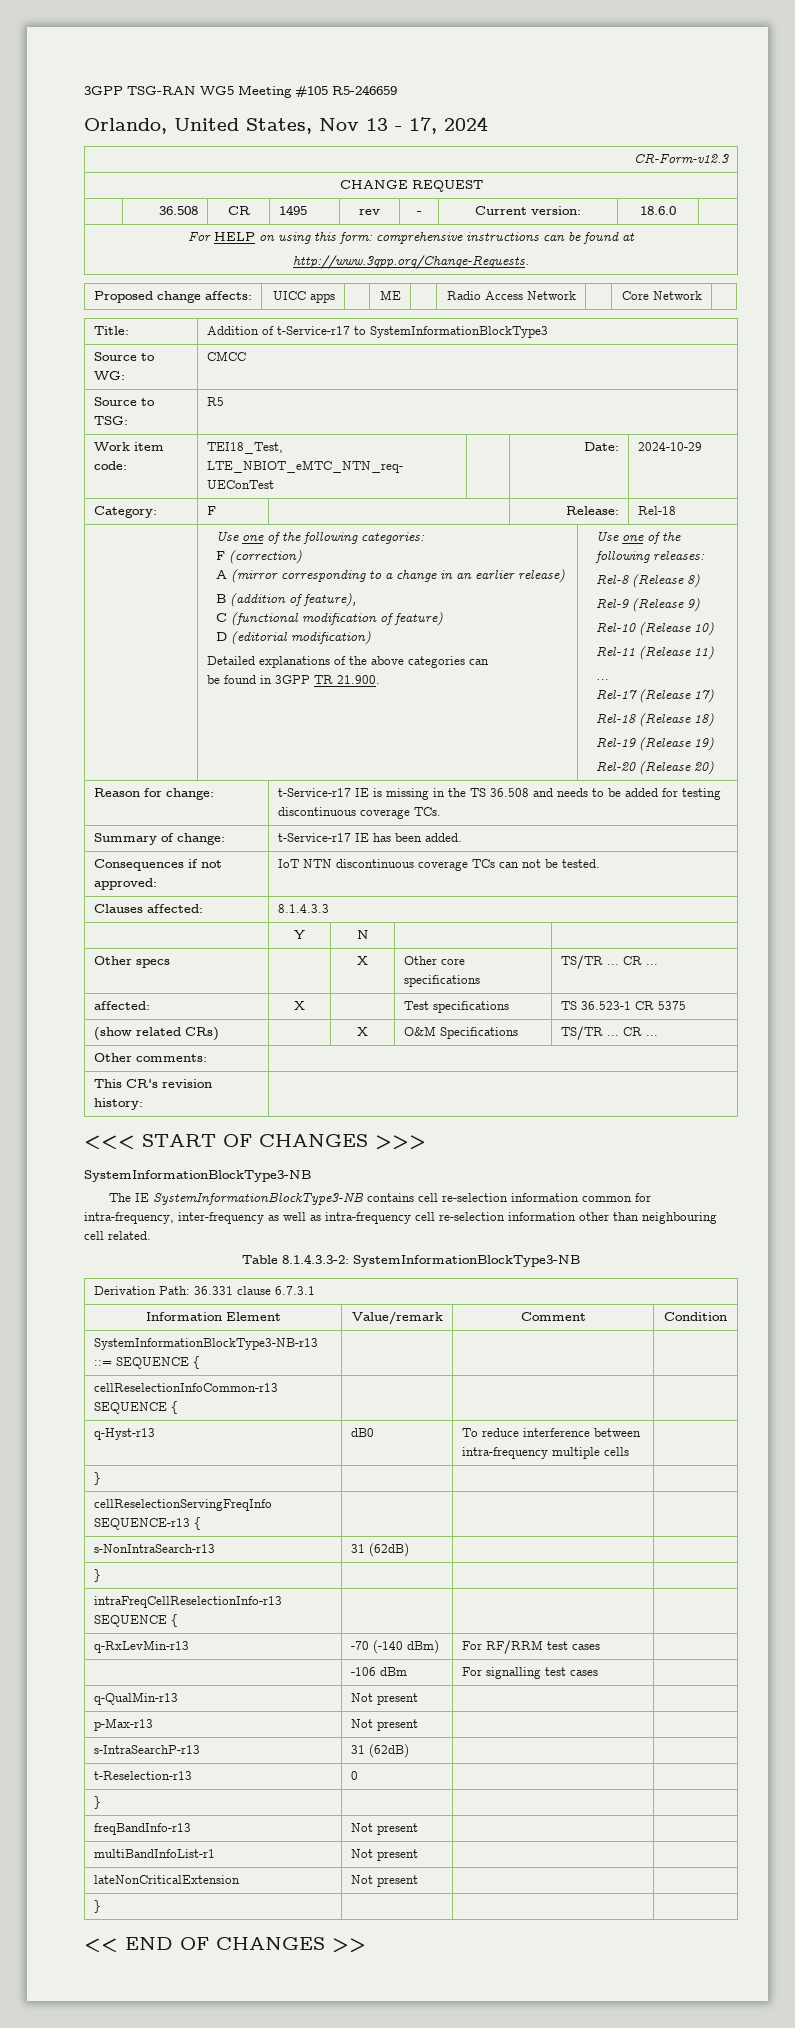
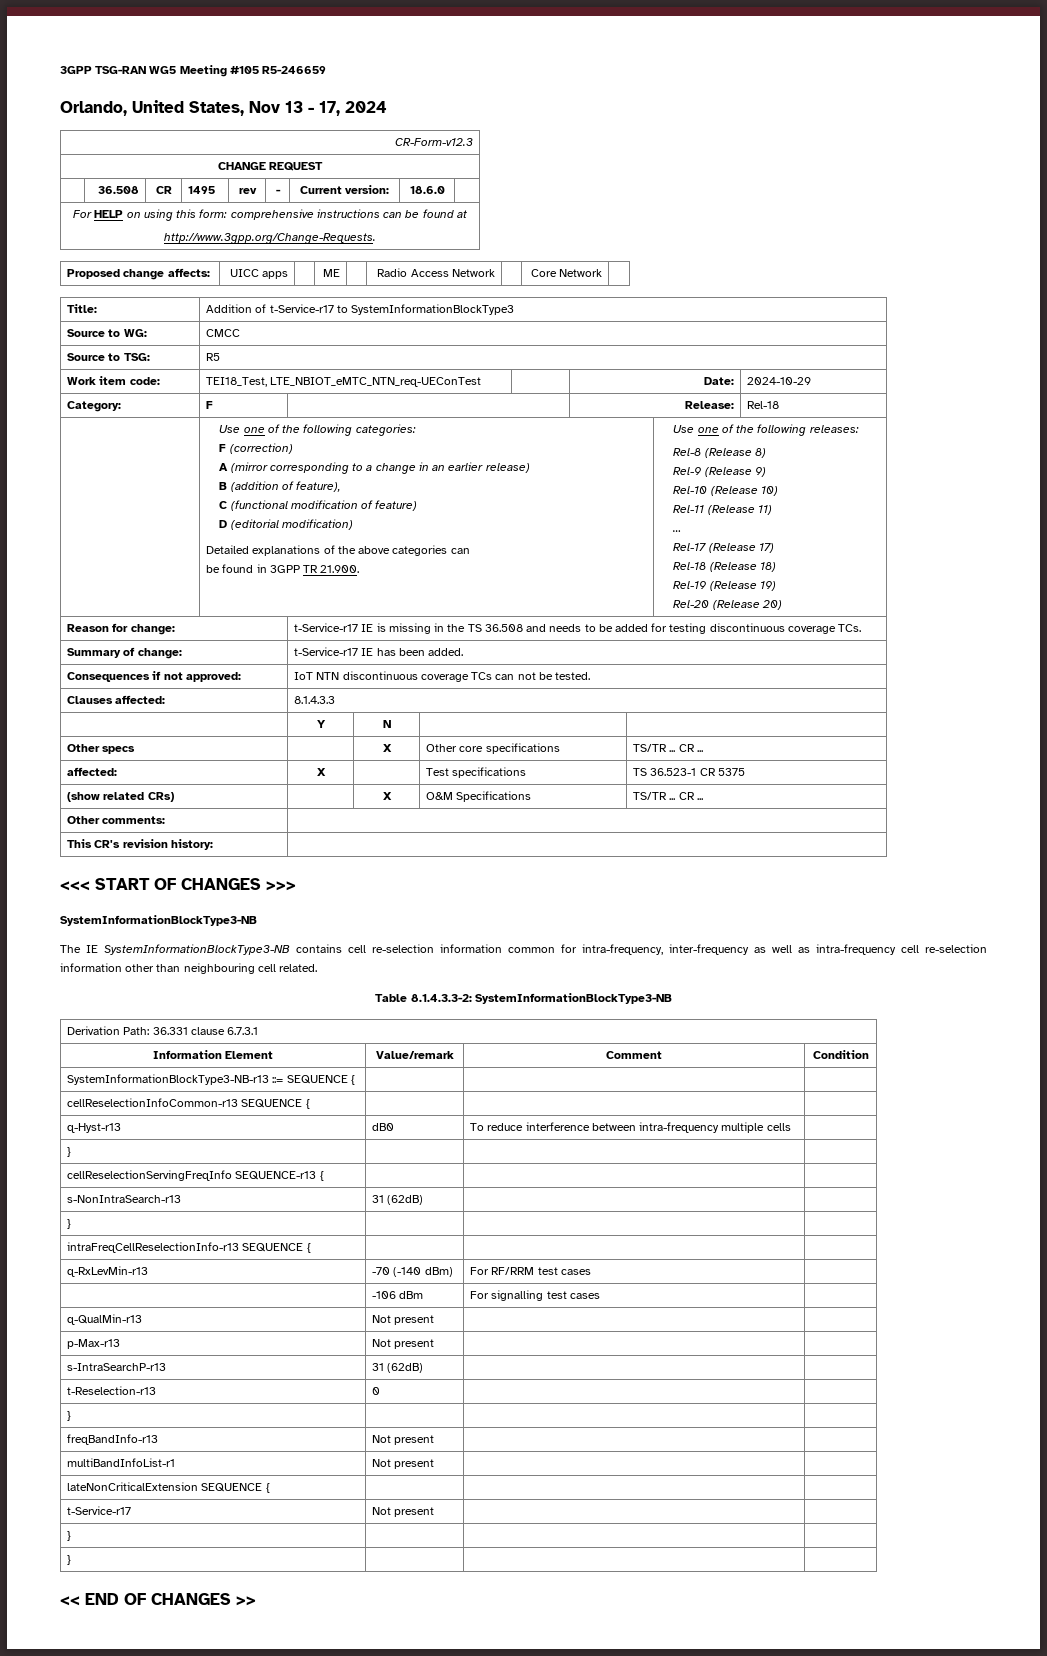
- lateNonCriticalExtension | Not present | |
+ lateNonCriticalExtension SEQUENCE { | | |
+ t-Service-r17 | Not present | |
+ } | | |

